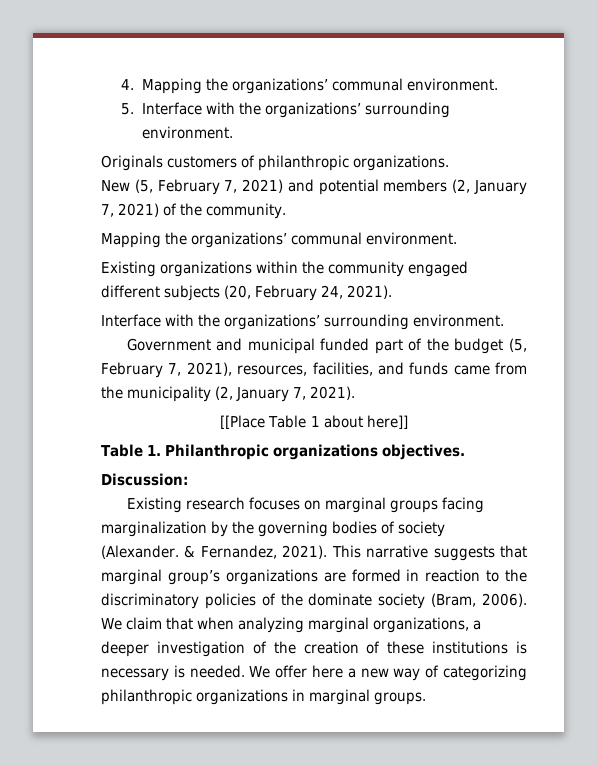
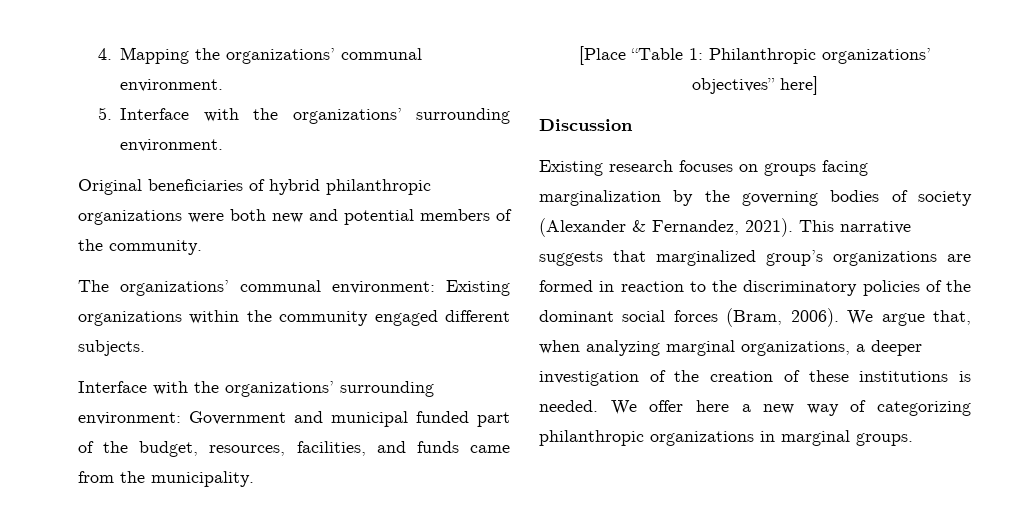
- Originals customers of philanthropic organizations.
- New (5, February 7, 2021) and potential members (2, January 7, 2021) of the community.
- Mapping the organizations’ communal environment.
- Existing organizations within the community engaged different subjects (20, February 24, 2021).
- Interface with the organizations’ surrounding environment.
- Government and municipal funded part of the budget (5, February 7, 2021), resources, facilities, and funds came from the municipality (2, January 7, 2021).
- [[Place Table 1 about here]]
- Table 1. Philanthropic organizations objectives.
- Discussion:
+ Original beneficiaries of hybrid philanthropic organizations were both new and potential members of the community.
+ The organizations’ communal environment: Existing organizations within the community engaged different subjects.
+ Interface with the organizations’ surrounding environment: Government and municipal funded part of the budget, resources, facilities, and funds came from the municipality.
+ [Place “Table 1: Philanthropic organizations’ objectives” here]
+ Discussion
- Existing research focuses on marginal groups facing marginalization by the governing bodies of society (Alexander. & Fernandez, 2021).
+ Existing research focuses on groups facing marginalization by the governing bodies of society (Alexander & Fernandez, 2021).
- This narrative suggests that marginal group’s organizations are formed in reaction to the discriminatory policies of the dominate society (Bram, 2006).
+ This narrative suggests that marginalized group’s organizations are formed in reaction to the discriminatory policies of the dominant social forces (Bram, 2006).
- We claim that when analyzing marginal organizations, a deeper investigation of the creation of these institutions is necessary is needed.
+ We argue that, when analyzing marginal organizations, a deeper investigation of the creation of these institutions is needed.

